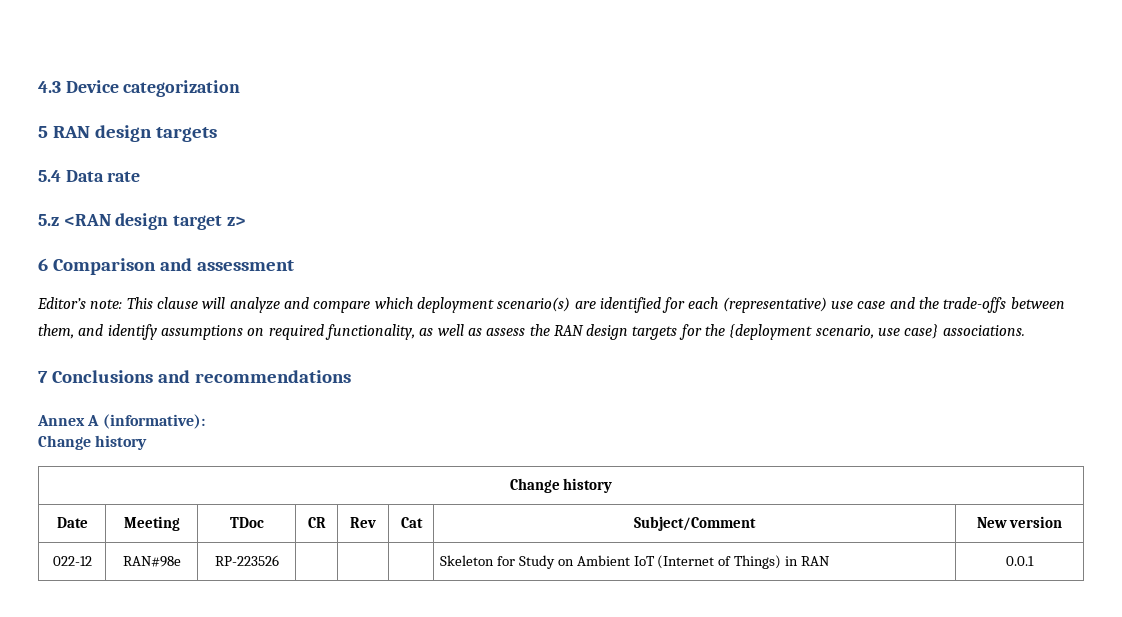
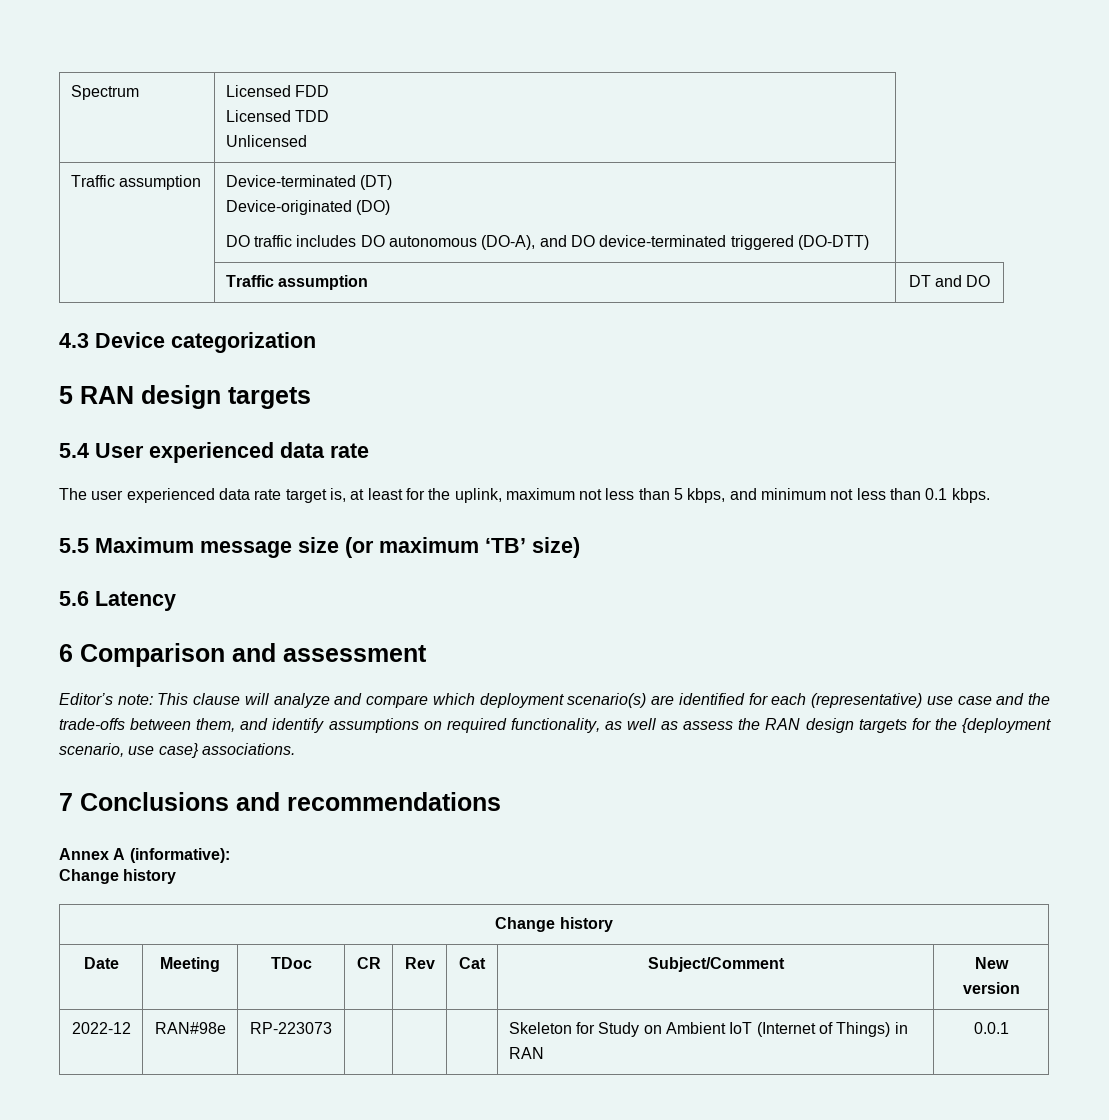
+ Spectrum | Licensed FDD
+ Licensed TDD
+ Unlicensed
+ Traffic assumption | Device-terminated (DT)
+ Device-originated (DO)
+ DO traffic includes DO autonomous (DO-A), and DO device-terminated triggered (DO-DTT)
+ | Traffic assumption | DT and DO
- 5.4 Data rate
- 5.z <RAN design target z>
+ 5.4 User experienced data rate
+ The user experienced data rate target is, at least for the uplink, maximum not less than 5 kbps, and minimum not less than 0.1 kbps.
+ 5.5 Maximum message size (or maximum ‘TB’ size)
+ 5.6 Latency
- 022-12 | RAN#98e | RP-223526 | | | | Skeleton for Study on Ambient IoT (Internet of Things) in RAN | 0.0.1
+ 2022-12 | RAN#98e | RP-223073 | | | | Skeleton for Study on Ambient IoT (Internet of Things) in RAN | 0.0.1

